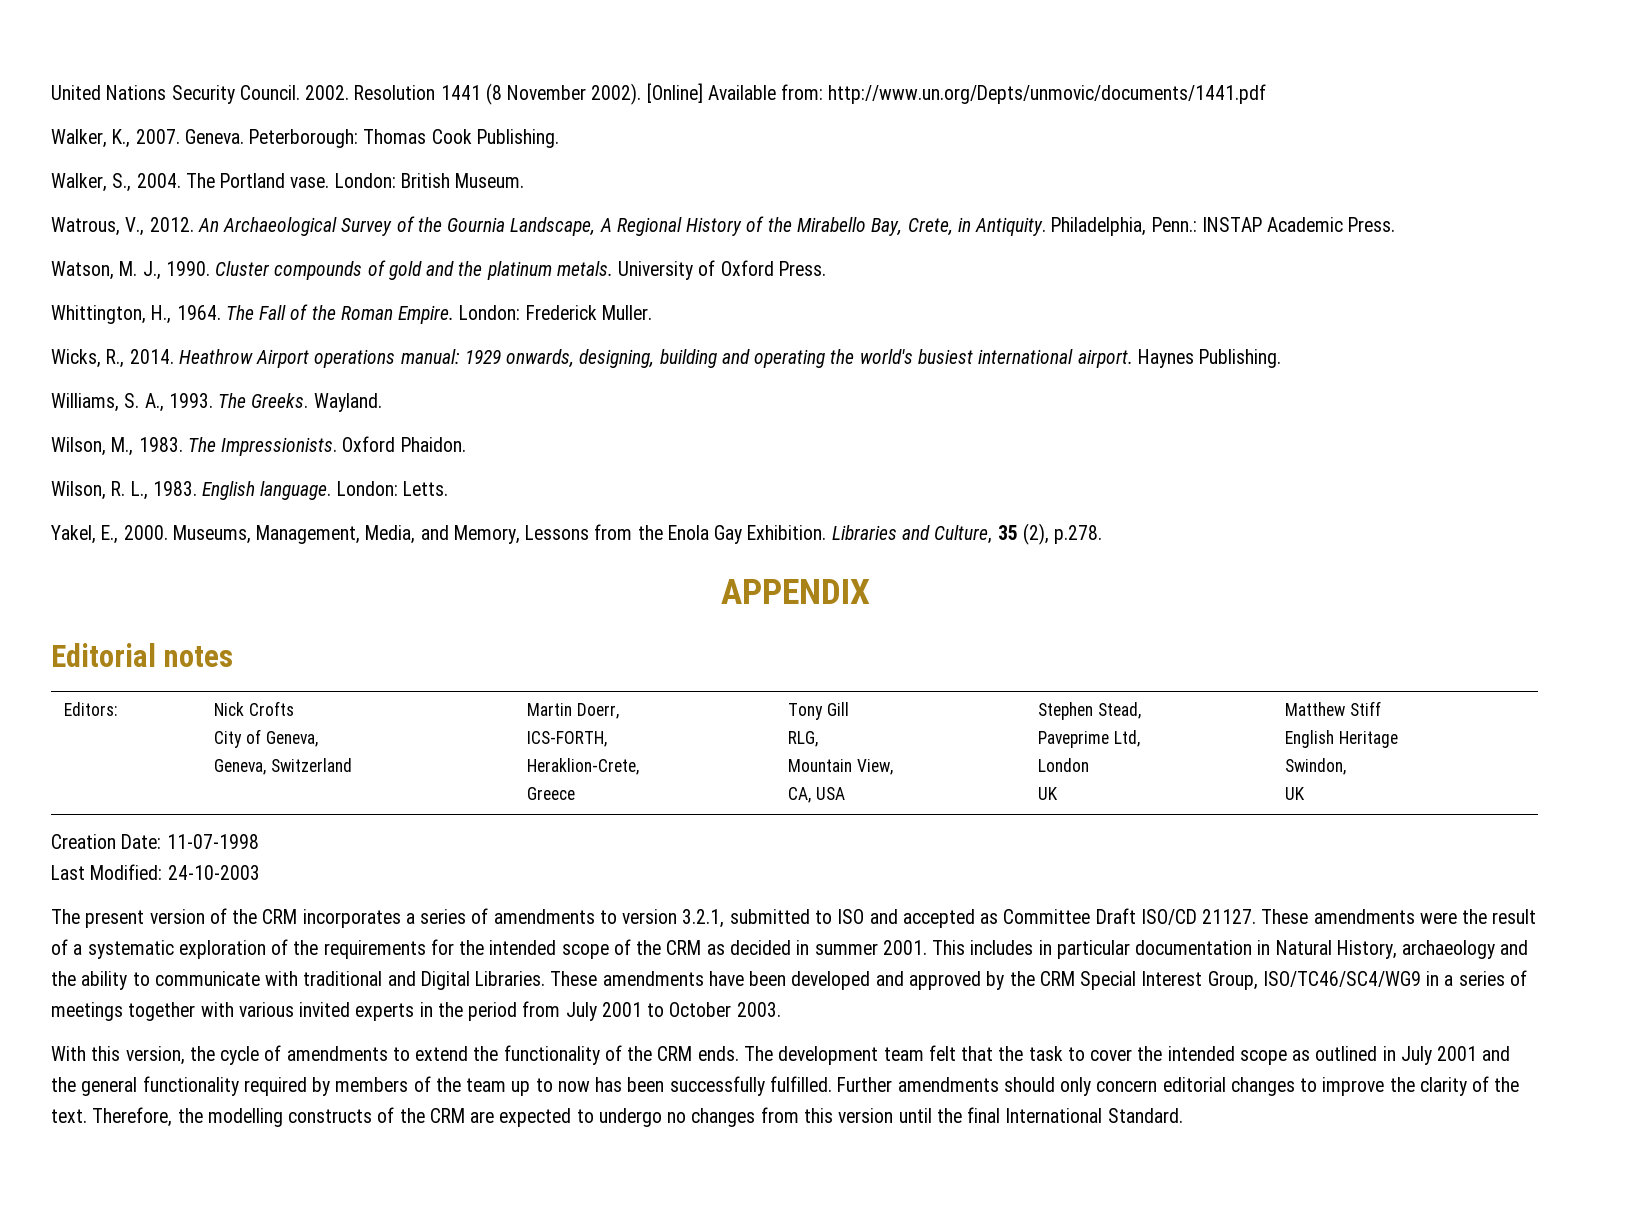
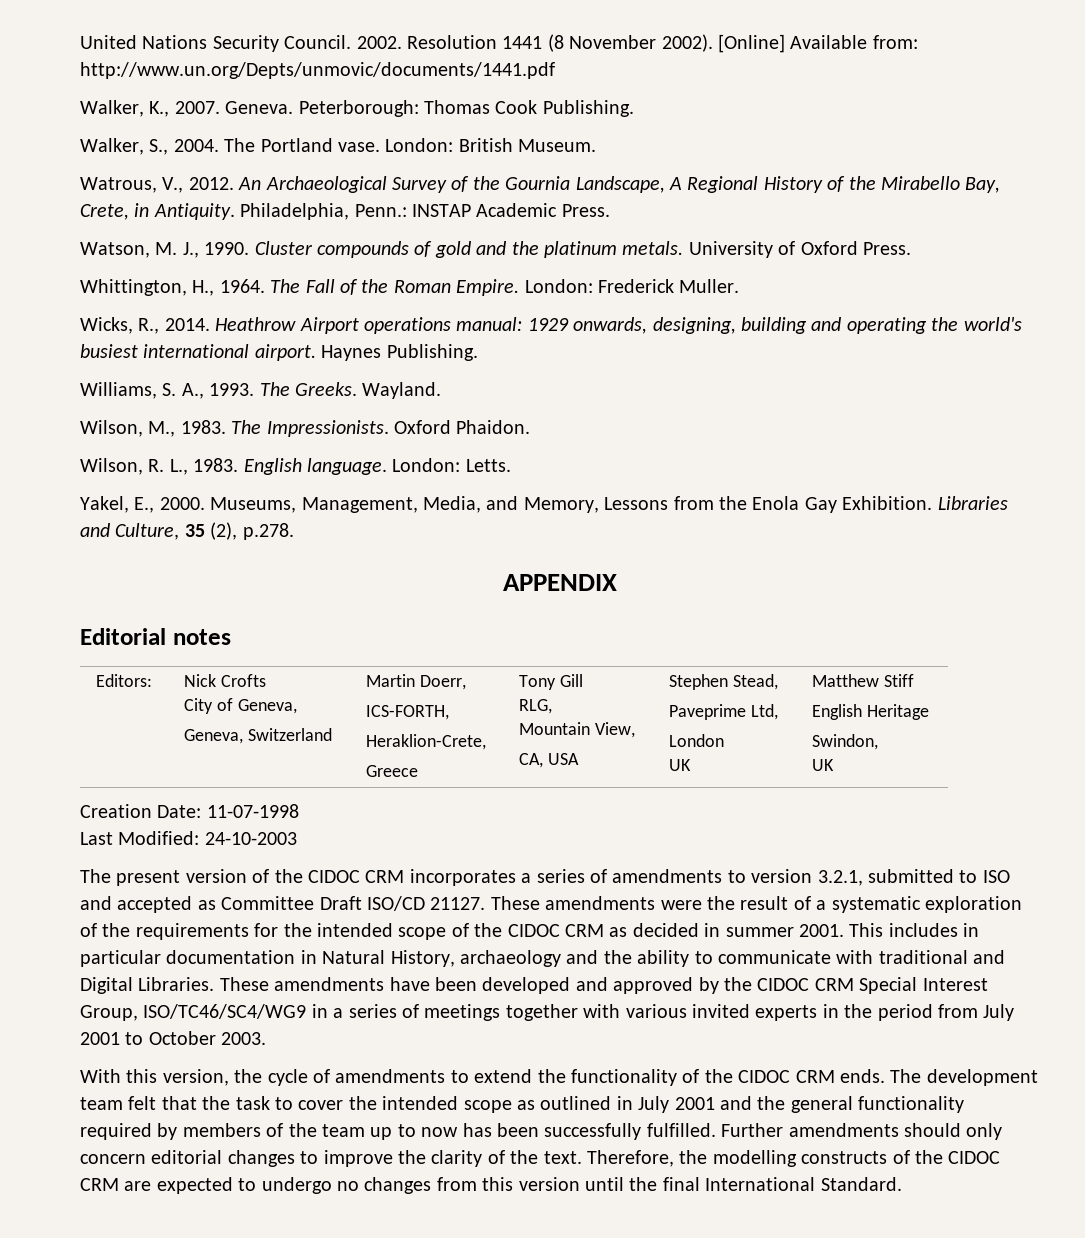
- The present version of the CRM incorporates a series of amendments to version 3.2.1, submitted to ISO and accepted as Committee Draft ISO/CD 21127.
+ The present version of the CIDOC CRM incorporates a series of amendments to version 3.2.1, submitted to ISO and accepted as Committee Draft ISO/CD 21127.
- These amendments were the result of a systematic exploration of the requirements for the intended scope of the CRM as decided in summer 2001.
+ These amendments were the result of a systematic exploration of the requirements for the intended scope of the CIDOC CRM as decided in summer 2001.
- These amendments have been developed and approved by the CRM Special Interest Group, ISO/TC46/SC4/WG9 in a series of meetings together with various invited experts in the period from July 2001 to October 2003.
+ These amendments have been developed and approved by the CIDOC CRM Special Interest Group, ISO/TC46/SC4/WG9 in a series of meetings together with various invited experts in the period from July 2001 to October 2003.
- With this version, the cycle of amendments to extend the functionality of the CRM ends.
+ With this version, the cycle of amendments to extend the functionality of the CIDOC CRM ends.
- Therefore, the modelling constructs of the CRM are expected to undergo no changes from this version until the final International Standard.
+ Therefore, the modelling constructs of the CIDOC CRM are expected to undergo no changes from this version until the final International Standard.

